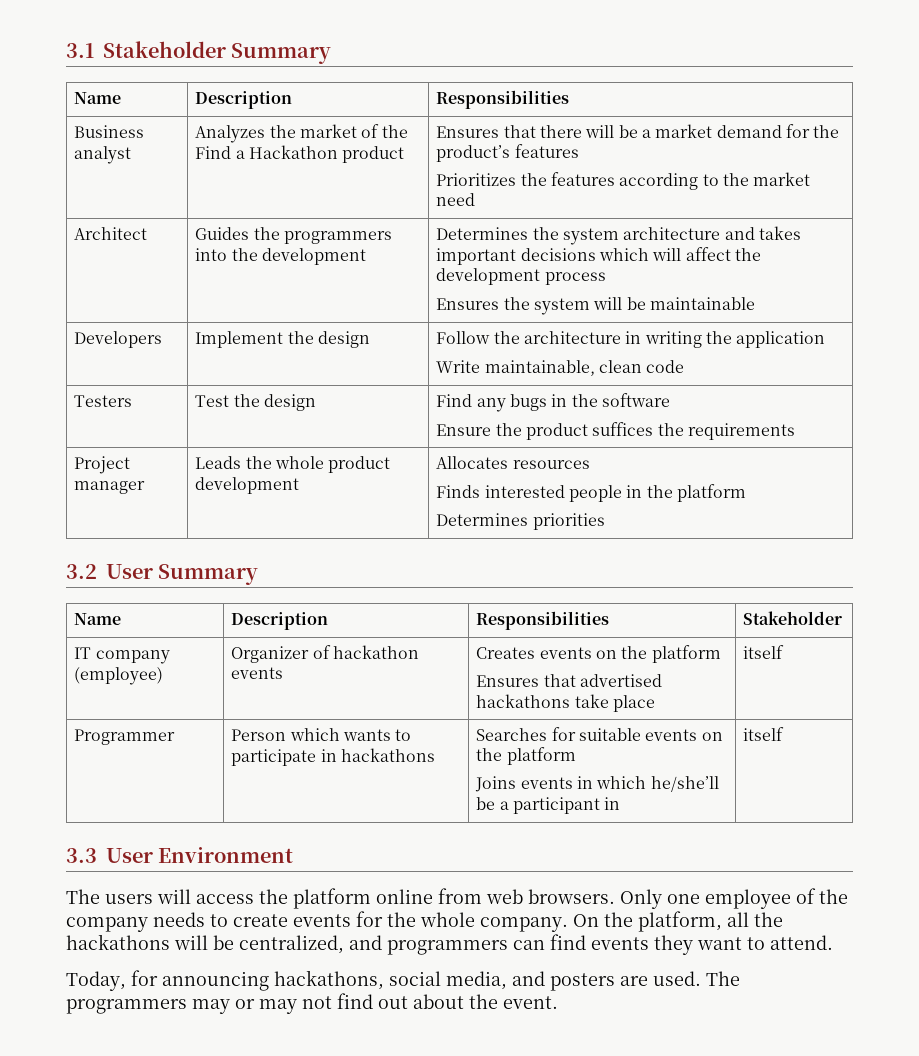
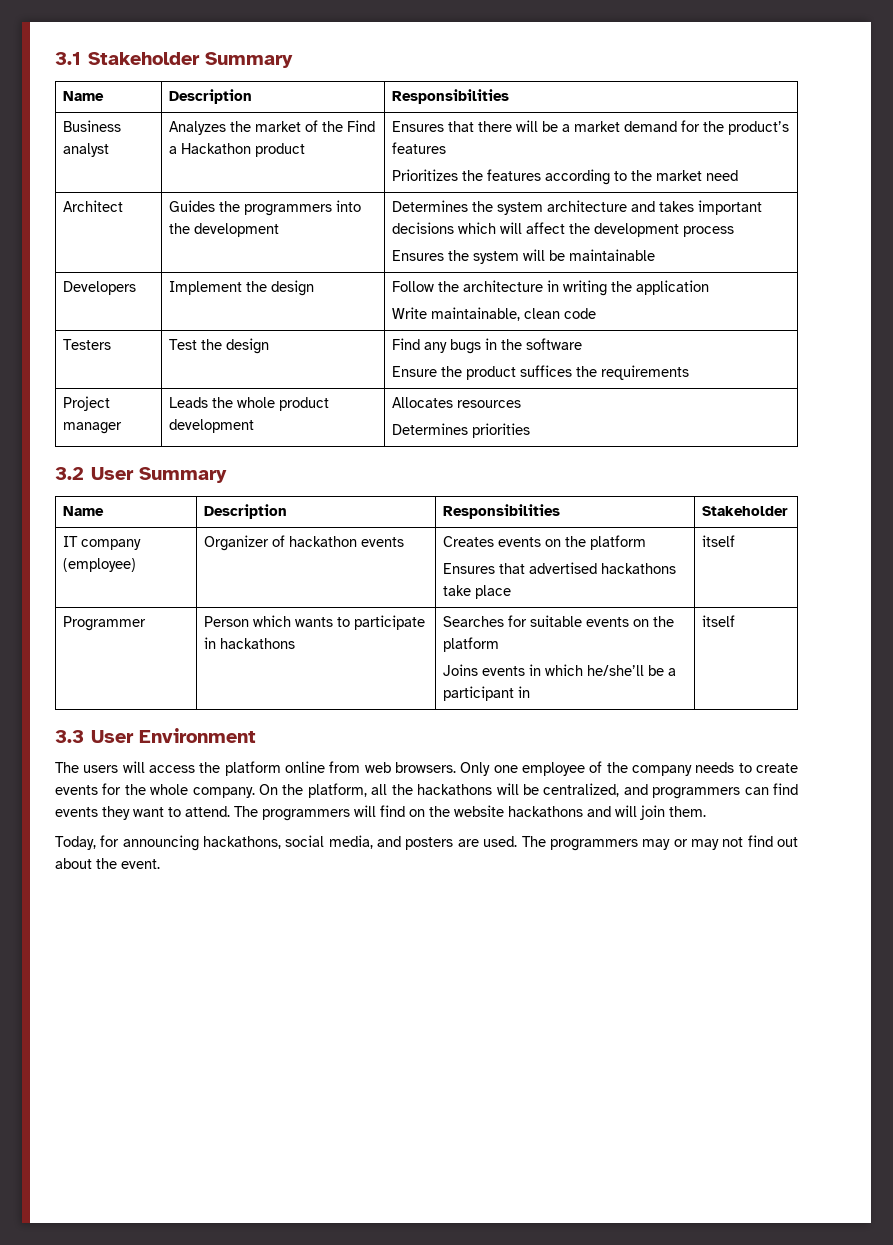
  Project manager | Leads the whole product development | Allocates resources
- Finds interested people in the platform
+ The programmers will find on the website hackathons and will join them.

